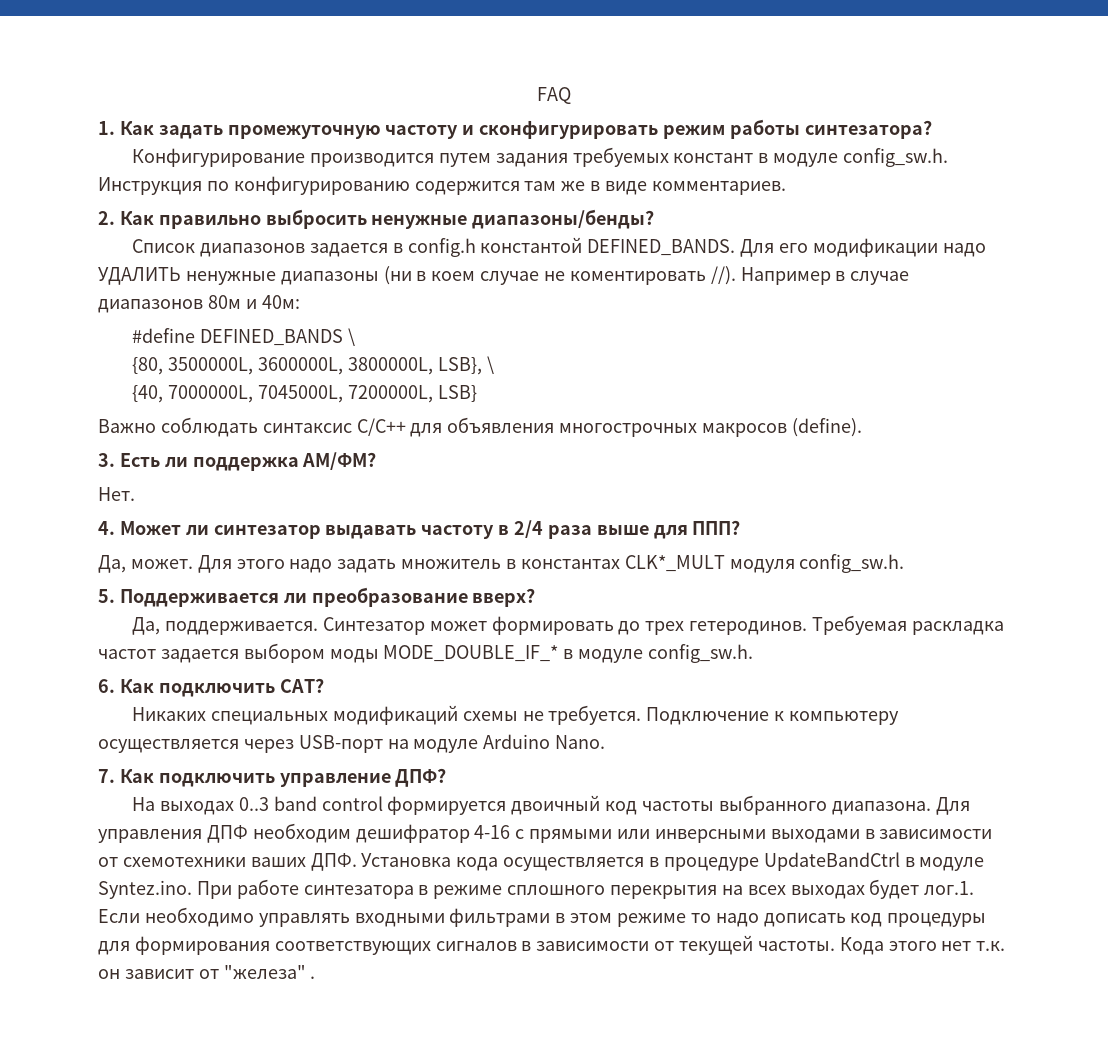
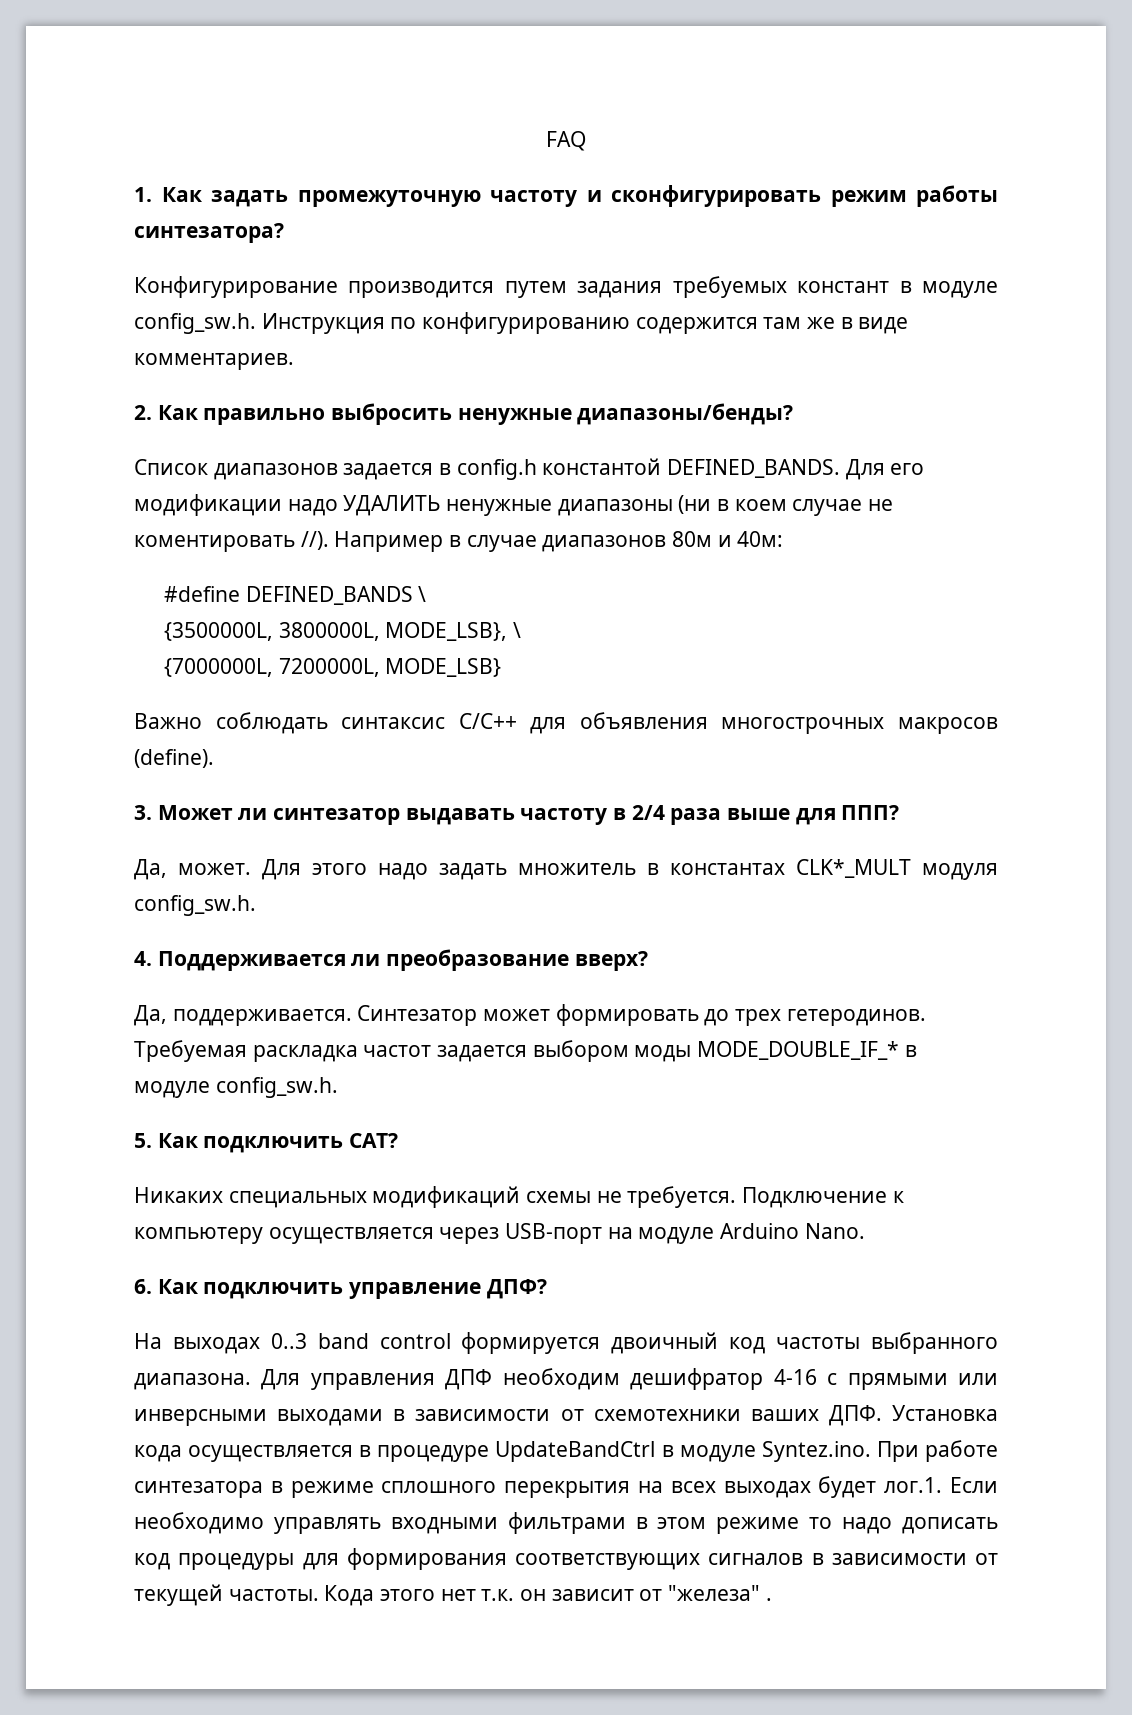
- {80, 3500000L, 3600000L, 3800000L, LSB}, \
- {40, 7000000L, 7045000L, 7200000L, LSB}
+ {3500000L, 3800000L, MODE_LSB}, \
+ {7000000L, 7200000L, MODE_LSB}
- 3. Есть ли поддержка АМ/ФМ?
- Нет.
- 4. Может ли синтезатор выдавать частоту в 2/4 раза выше для ППП?
+ 3. Может ли синтезатор выдавать частоту в 2/4 раза выше для ППП?
- 5. Поддерживается ли преобразование вверх?
+ 4. Поддерживается ли преобразование вверх?
- 6. Как подключить CAT?
+ 5. Как подключить CAT?
- 7. Как подключить управление ДПФ?
+ 6. Как подключить управление ДПФ?

